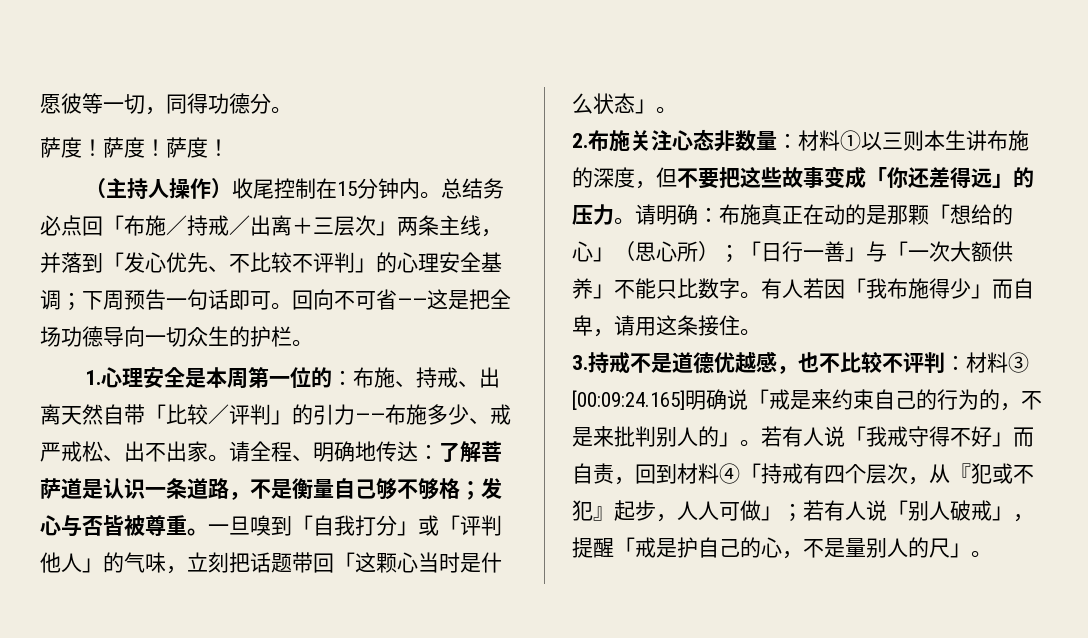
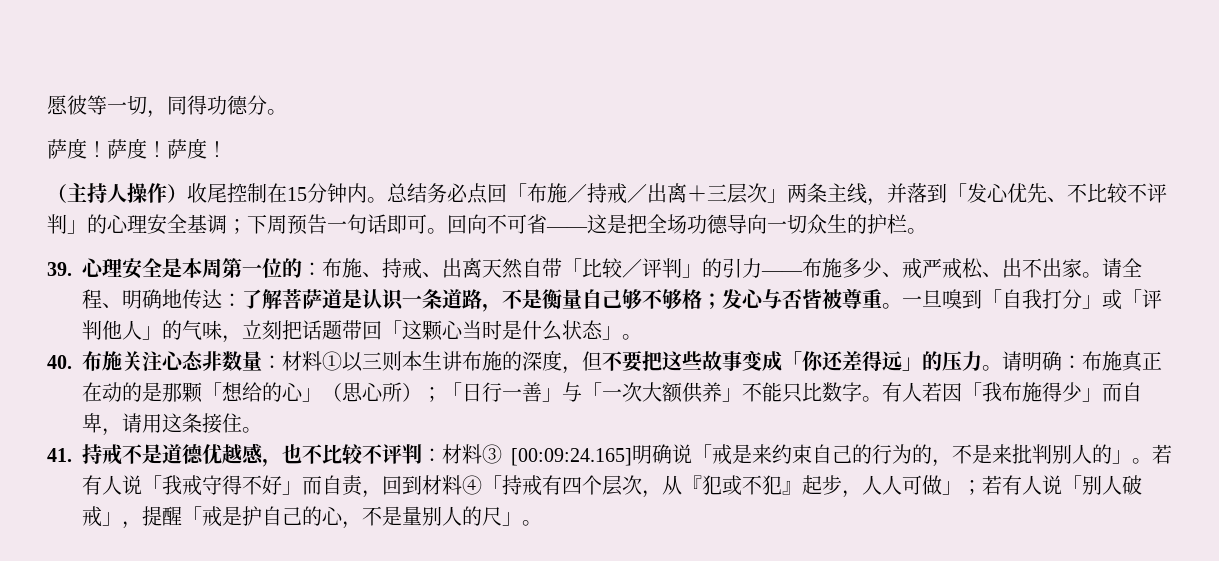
- 1.心理安全是本周第一位的：布施、持戒、出离天然自带「比较／评判」的引力——布施多少、戒严戒松、出不出家。
+ 39.心理安全是本周第一位的：布施、持戒、出离天然自带「比较／评判」的引力——布施多少、戒严戒松、出不出家。
- 2.布施关注心态非数量：材料①以三则本生讲布施的深度，但不要把这些故事变成「你还差得远」的压力。
+ 40.布施关注心态非数量：材料①以三则本生讲布施的深度，但不要把这些故事变成「你还差得远」的压力。
- 3.持戒不是道德优越感，也不比较不评判：材料③ [00:09:24.165]明确说「戒是来约束自己的行为的，不是来批判别人的」。
+ 41.持戒不是道德优越感，也不比较不评判：材料③ [00:09:24.165]明确说「戒是来约束自己的行为的，不是来批判别人的」。

